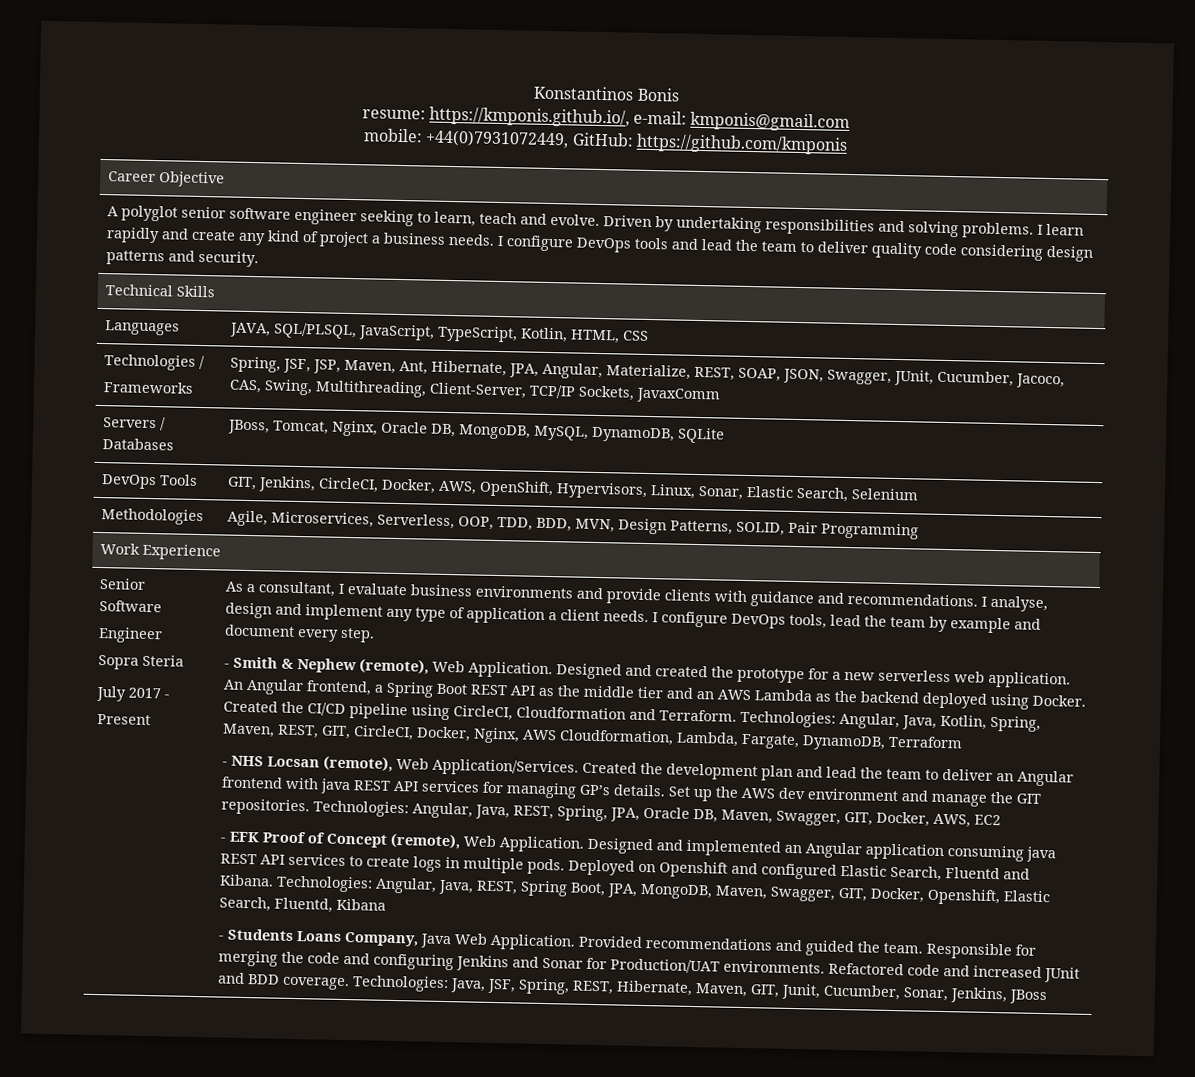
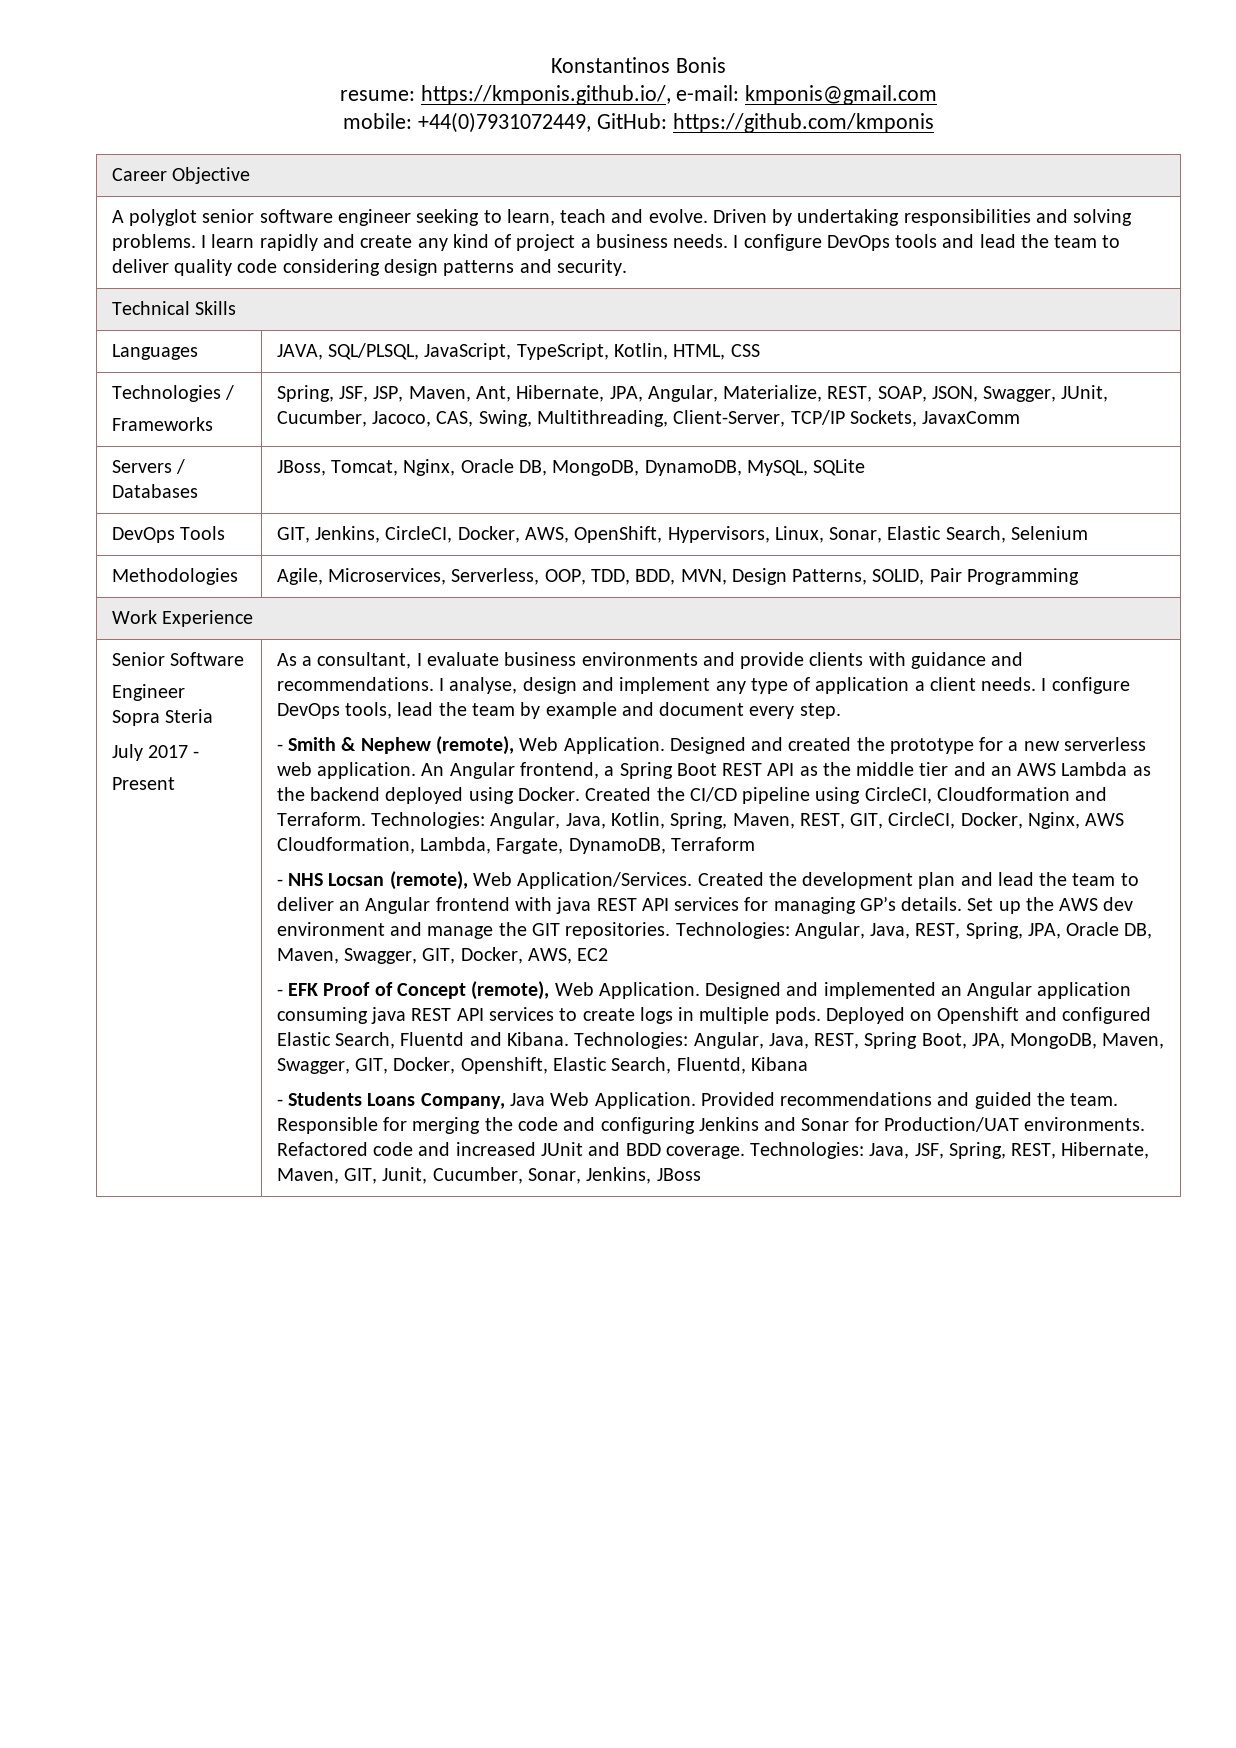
- Servers / Databases | JBoss, Tomcat, Nginx, Oracle DB, MongoDB, MySQL, DynamoDB, SQLite
+ Servers / Databases | JBoss, Tomcat, Nginx, Oracle DB, MongoDB, DynamoDB, MySQL, SQLite

